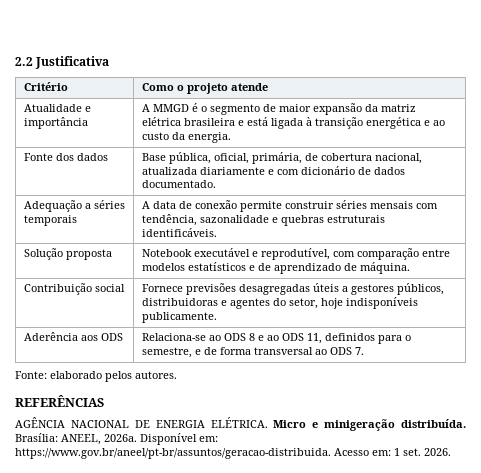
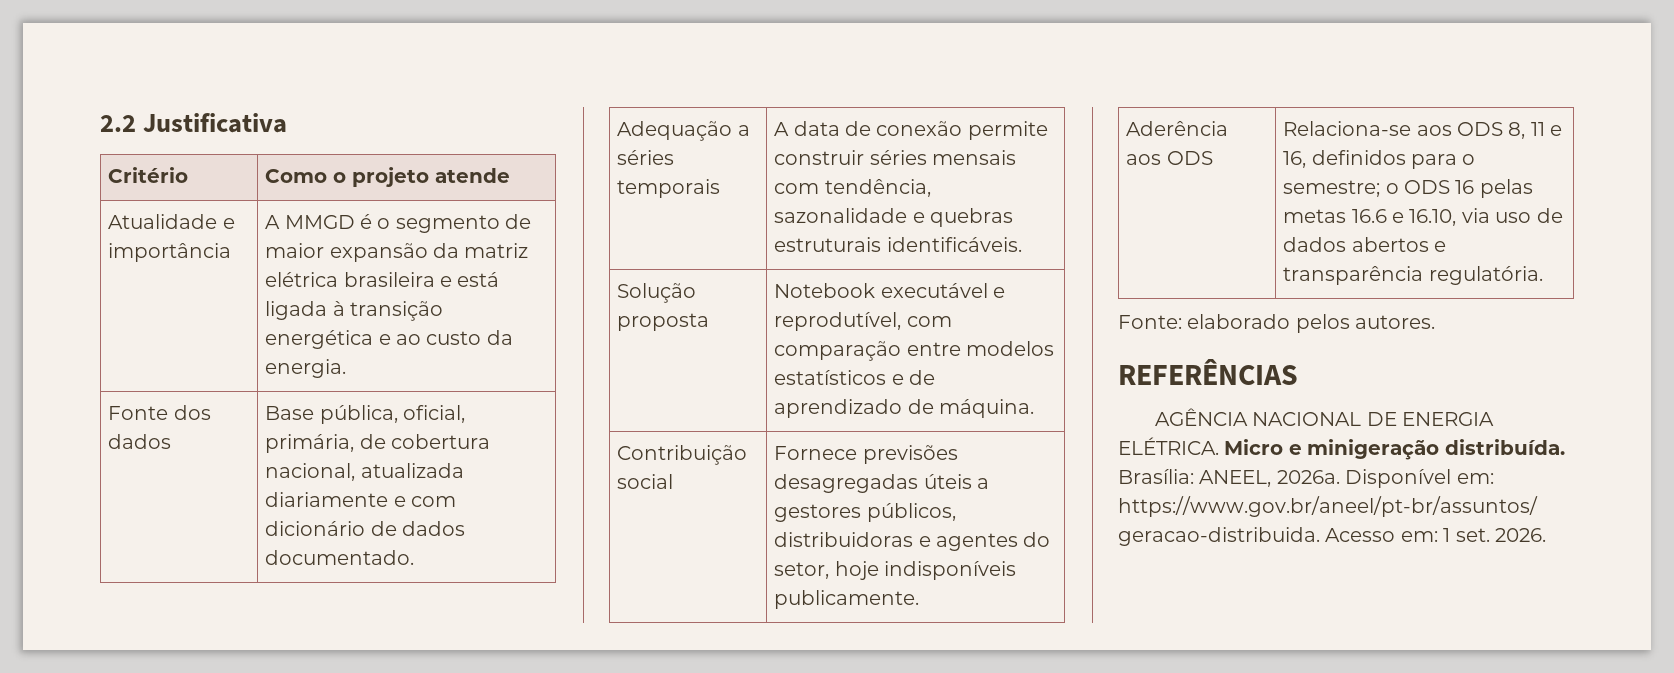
- Aderência aos ODS | Relaciona-se ao ODS 8 e ao ODS 11, definidos para o semestre, e de forma transversal ao ODS 7.
+ Aderência aos ODS | Relaciona-se aos ODS 8, 11 e 16, definidos para o semestre; o ODS 16 pelas metas 16.6 e 16.10, via uso de dados abertos e transparência regulatória.

